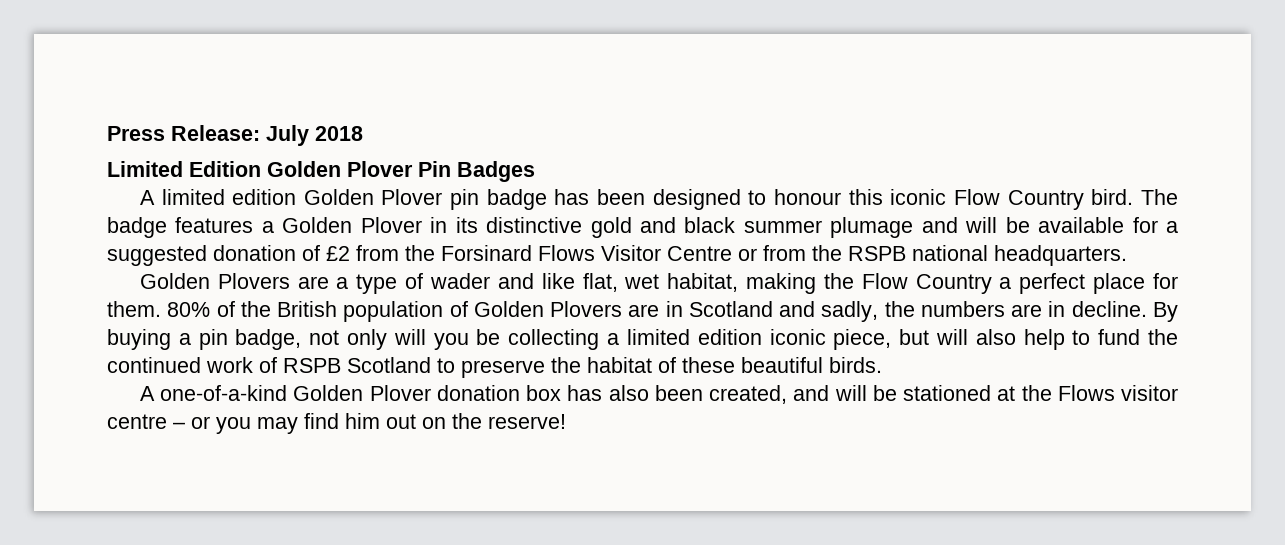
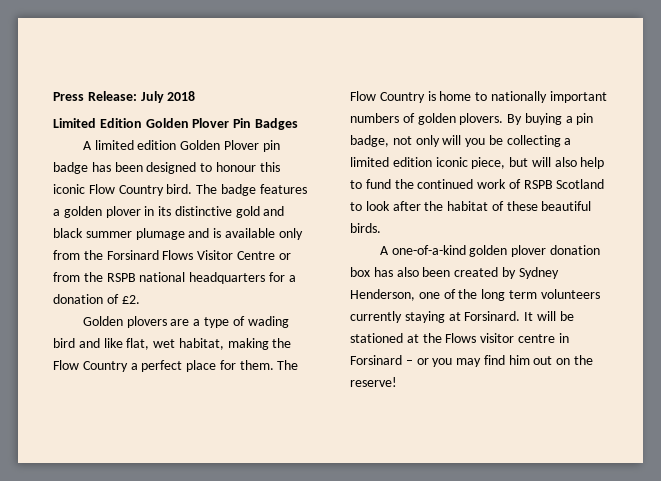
- The badge features a Golden Plover in its distinctive gold and black summer plumage and will be available for a suggested donation of £2 from the Forsinard Flows Visitor Centre or from the RSPB national headquarters.
- Golden Plovers are a type of wader and like flat, wet habitat, making the Flow Country a perfect place for them.
+ The badge features a golden plover in its distinctive gold and black summer plumage and is available only from the Forsinard Flows Visitor Centre or from the RSPB national headquarters for a donation of £2.
+ Golden plovers are a type of wading bird and like flat, wet habitat, making the Flow Country a perfect place for them.
- 80% of the British population of Golden Plovers are in Scotland and sadly, the numbers are in decline.
+ The Flow Country is home to nationally important numbers of golden plovers.
- By buying a pin badge, not only will you be collecting a limited edition iconic piece, but will also help to fund the continued work of RSPB Scotland to preserve the habitat of these beautiful birds.
+ By buying a pin badge, not only will you be collecting a limited edition iconic piece, but will also help to fund the continued work of RSPB Scotland to look after the habitat of these beautiful birds.
- A one-of-a-kind Golden Plover donation box has also been created, and will be stationed at the Flows visitor centre – or you may find him out on the reserve!
+ A one-of-a-kind golden plover donation box has also been created by Sydney Henderson, one of the long term volunteers currently staying at Forsinard. It will be stationed at the Flows visitor centre in Forsinard – or you may find him out on the reserve!

